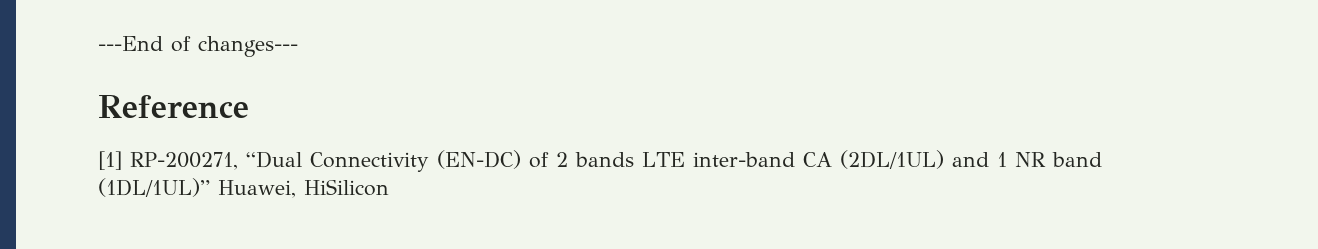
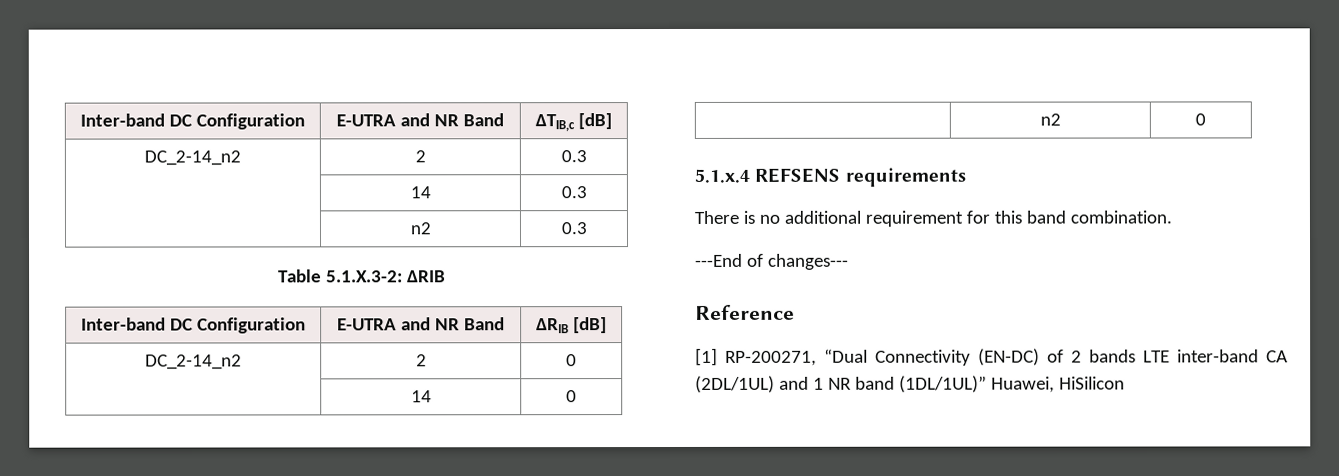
+ Inter-band DC Configuration | E-UTRA and NR Band | ΔTIB,c [dB]
+ DC_2-14_n2 | 2 | 0.3
+ | 14 | 0.3
+ | n2 | 0.3
+ Table 5.1.X.3-2: ΔRIB
+ Inter-band DC Configuration | E-UTRA and NR Band | ΔRIB [dB]
+ DC_2-14_n2 | 2 | 0
+ | 14 | 0
+ | n2 | 0
+ 5.1.x.4 REFSENS requirements
+ There is no additional requirement for this band combination.

